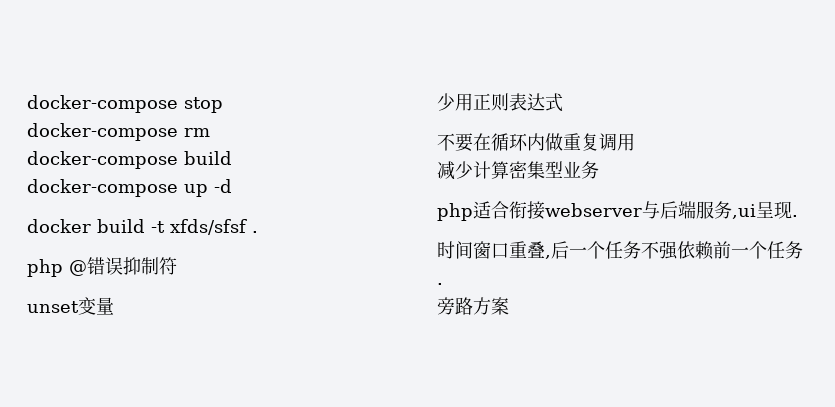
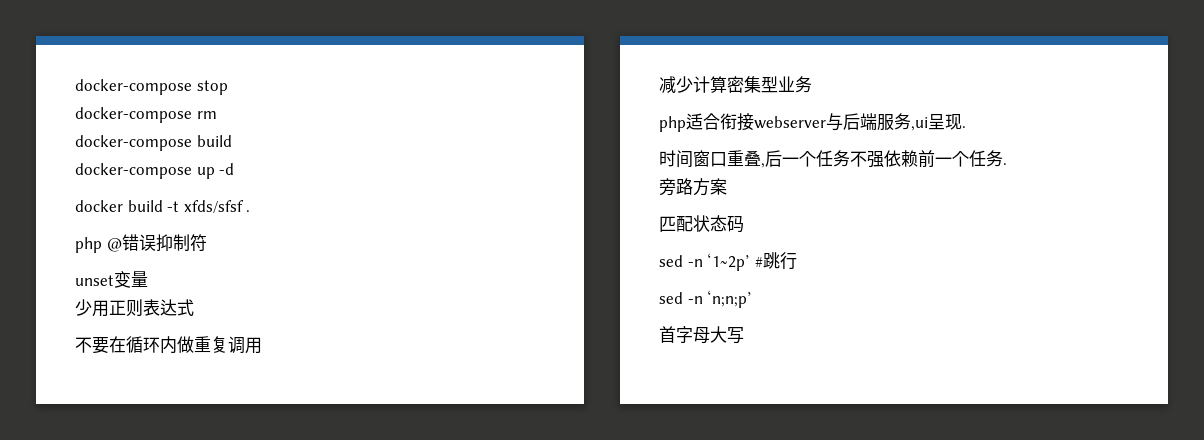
+ 匹配状态码
+ sed -n ‘1~2p’ #跳行
+ sed -n ‘n;n;p’
+ 首字母大写

